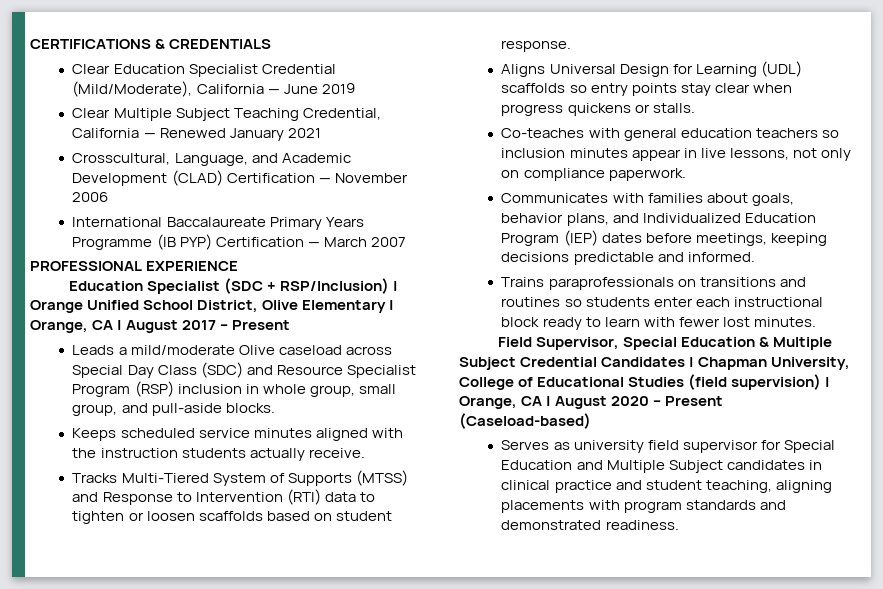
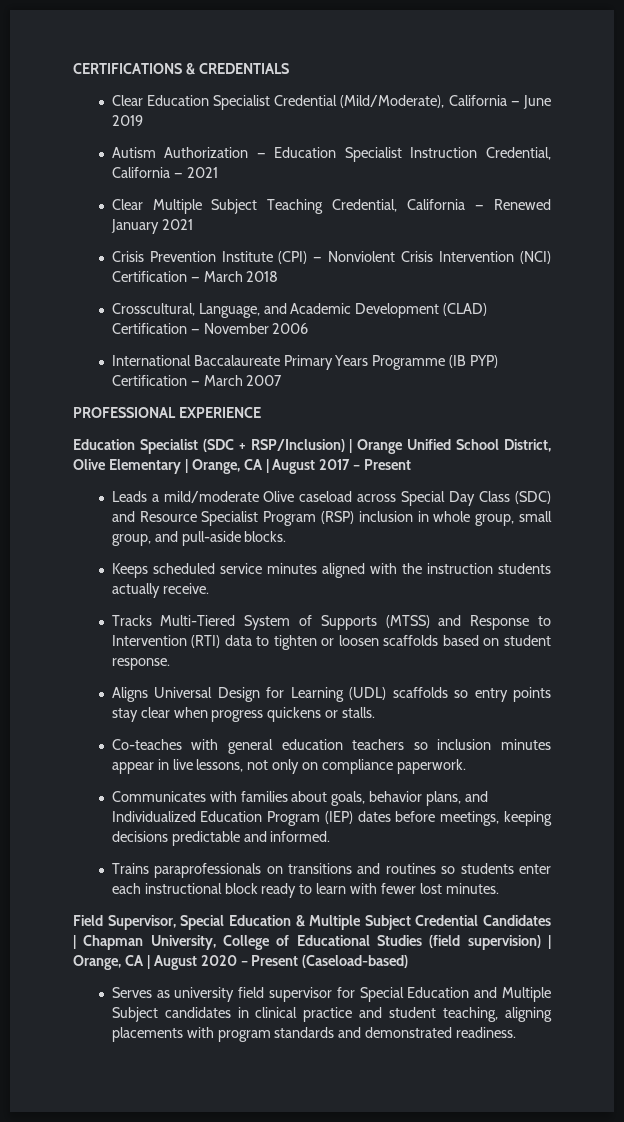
+ Autism Authorization — Education Specialist Instruction Credential, California — 2021
+ Crisis Prevention Institute (CPI) — Nonviolent Crisis Intervention (NCI) Certification — March 2018

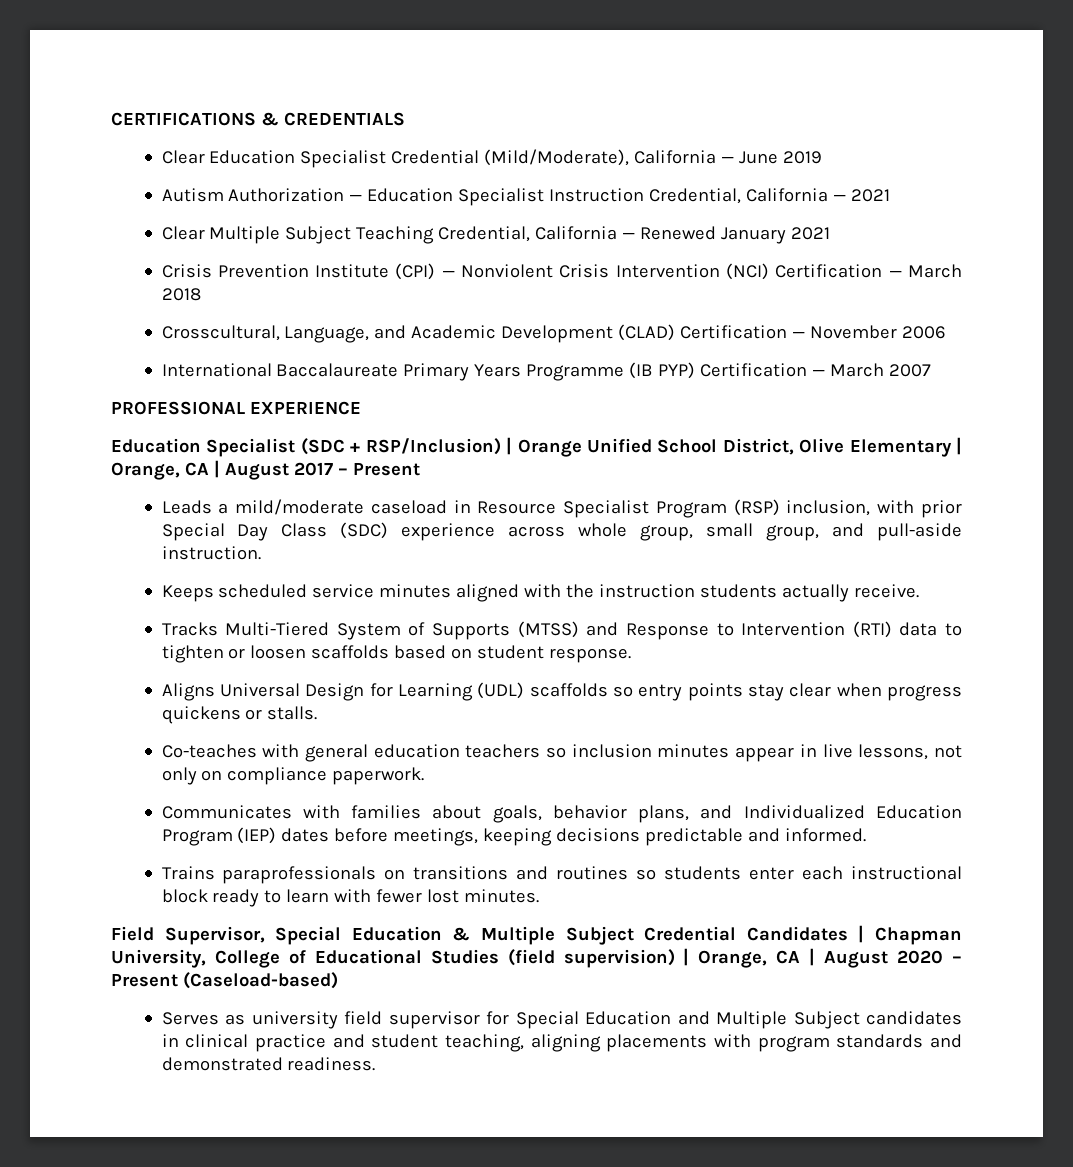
- Leads a mild/moderate Olive caseload across Special Day Class (SDC) and Resource Specialist Program (RSP) inclusion in whole group, small group, and pull-aside blocks.
+ Leads a mild/moderate caseload in Resource Specialist Program (RSP) inclusion, with prior Special Day Class (SDC) experience across whole group, small group, and pull-aside instruction.

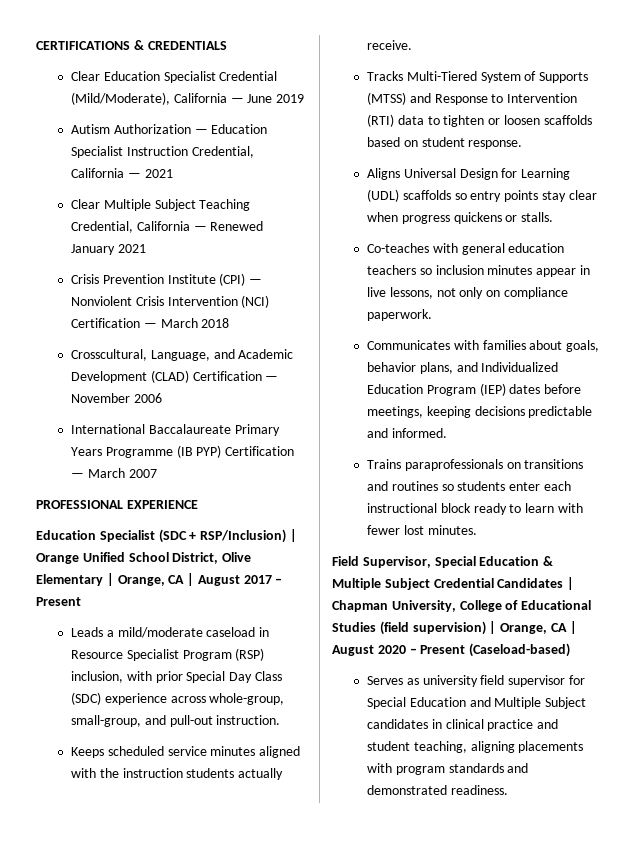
- Leads a mild/moderate caseload in Resource Specialist Program (RSP) inclusion, with prior Special Day Class (SDC) experience across whole group, small group, and pull-aside instruction.
+ Leads a mild/moderate caseload in Resource Specialist Program (RSP) inclusion, with prior Special Day Class (SDC) experience across whole-group, small-group, and pull-out instruction.

